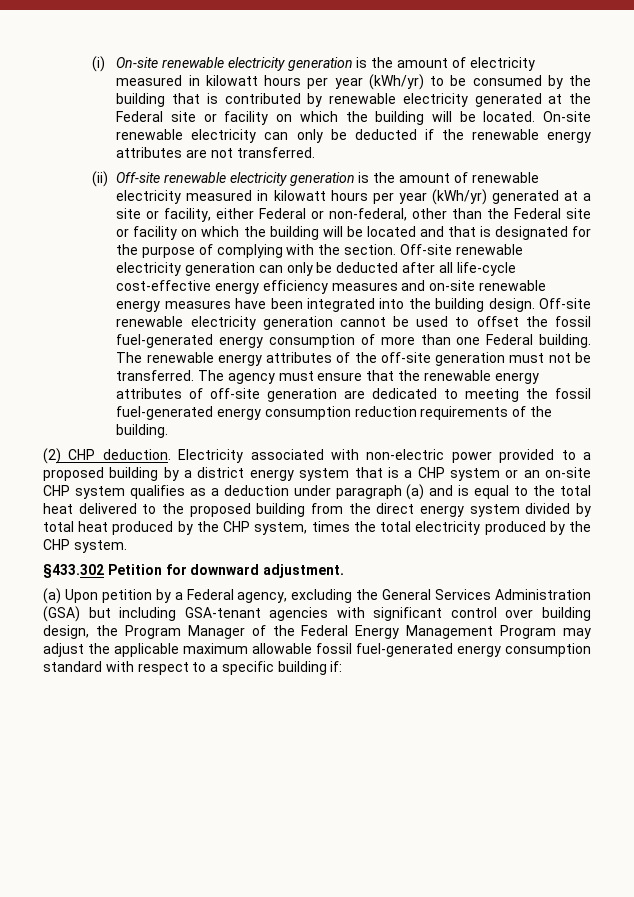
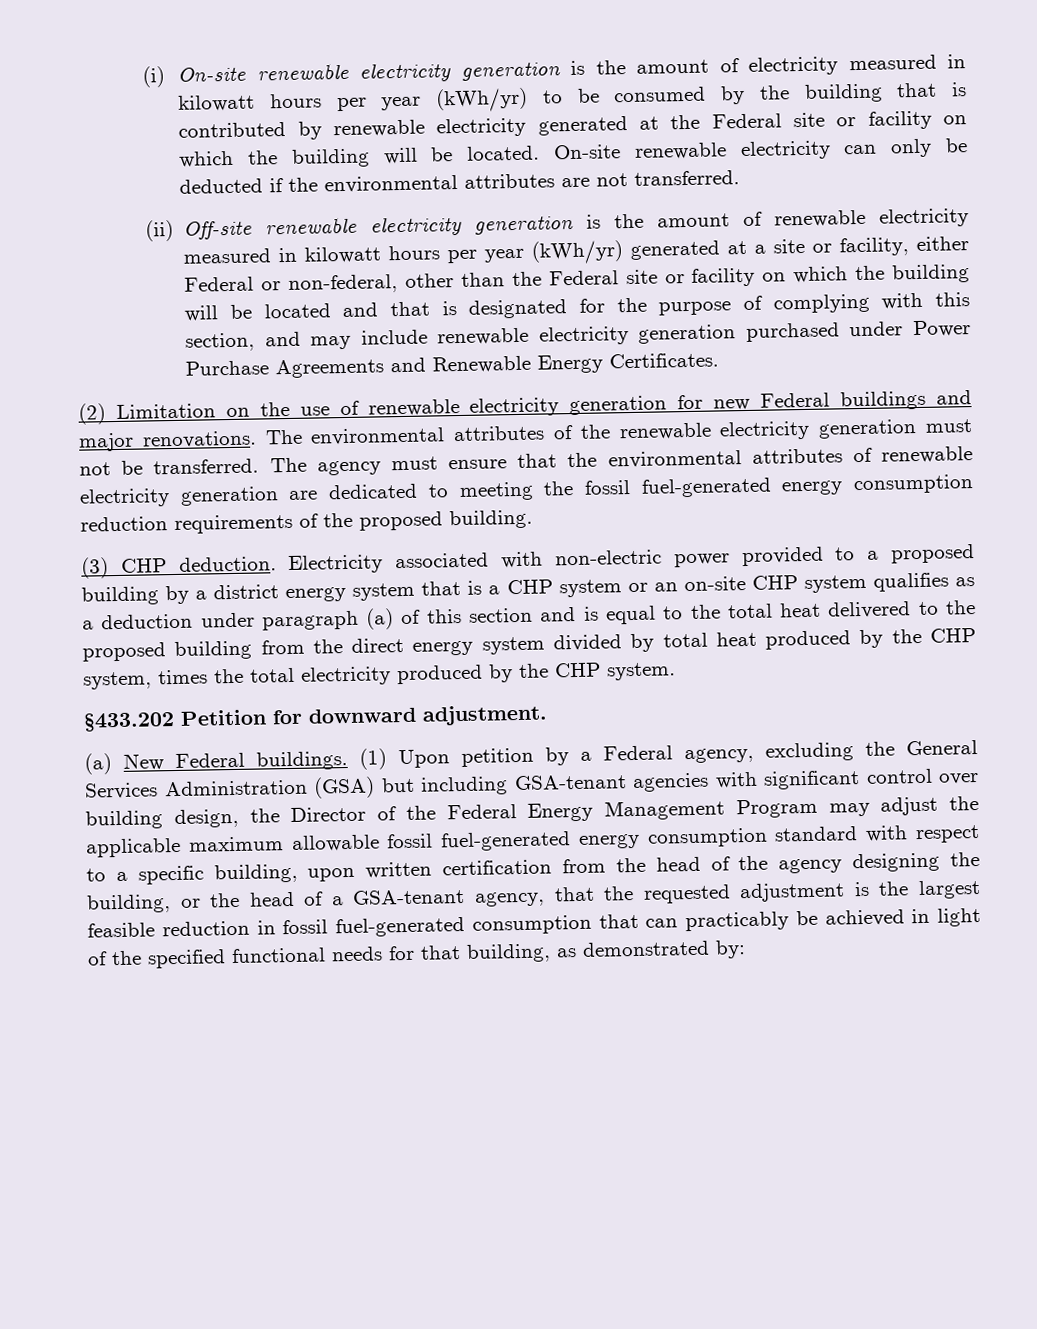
- On-site renewable electricity can only be deducted if the renewable energy attributes are not transferred.
+ On-site renewable electricity can only be deducted if the environmental attributes are not transferred.
- (ii) Off-site renewable electricity generation is the amount of renewable electricity measured in kilowatt hours per year (kWh/yr) generated at a site or facility, either Federal or non-federal, other than the Federal site or facility on which the building will be located and that is designated for the purpose of complying with the section. Off-site renewable electricity generation can only be deducted after all life-cycle cost-effective energy efficiency measures and on-site renewable energy measures have been integrated into the building design. Off-site renewable electricity generation cannot be used to offset the fossil fuel-generated energy consumption of more than one Federal building. The renewable energy attributes of the off-site generation must not be transferred.
+ (ii) Off-site renewable electricity generation is the amount of renewable electricity measured in kilowatt hours per year (kWh/yr) generated at a site or facility, either Federal or non-federal, other than the Federal site or facility on which the building will be located and that is designated for the purpose of complying with this section, and may include renewable electricity generation purchased under Power Purchase Agreements and Renewable Energy Certificates.
+ (2) Limitation on the use of renewable electricity generation for new Federal buildings and major renovations. The environmental attributes of the renewable electricity generation must not be transferred.
- The agency must ensure that the renewable energy attributes of off-site generation are dedicated to meeting the fossil fuel-generated energy consumption reduction requirements of the building.
+ The agency must ensure that the environmental attributes of renewable electricity generation are dedicated to meeting the fossil fuel-generated energy consumption reduction requirements of the proposed building.
- (2) CHP deduction.
+ (3) CHP deduction.
- Electricity associated with non-electric power provided to a proposed building by a district energy system that is a CHP system or an on-site CHP system qualifies as a deduction under paragraph (a) and is equal to the total heat delivered to the proposed building from the direct energy system divided by total heat produced by the CHP system, times the total electricity produced by the CHP system.
+ Electricity associated with non-electric power provided to a proposed building by a district energy system that is a CHP system or an on-site CHP system qualifies as a deduction under paragraph (a) of this section and is equal to the total heat delivered to the proposed building from the direct energy system divided by total heat produced by the CHP system, times the total electricity produced by the CHP system.
- §433.302 Petition for downward adjustment.
+ §433.202 Petition for downward adjustment.
- (a) Upon petition by a Federal agency, excluding the General Services Administration (GSA) but including GSA-tenant agencies with significant control over building design, the Program Manager of the Federal Energy Management Program may adjust the applicable maximum allowable fossil fuel-generated energy consumption standard with respect to a specific building if:
+ (a) New Federal buildings. (1) Upon petition by a Federal agency, excluding the General Services Administration (GSA) but including GSA-tenant agencies with significant control over building design, the Director of the Federal Energy Management Program may adjust the applicable maximum allowable fossil fuel-generated energy consumption standard with respect to a specific building, upon written certification from the head of the agency designing the building, or the head of a GSA-tenant agency, that the requested adjustment is the largest feasible reduction in fossil fuel-generated consumption that can practicably be achieved in light of the specified functional needs for that building, as demonstrated by:

